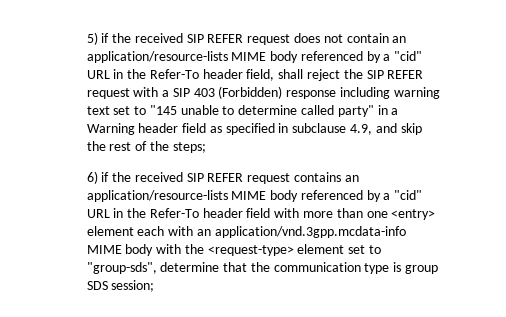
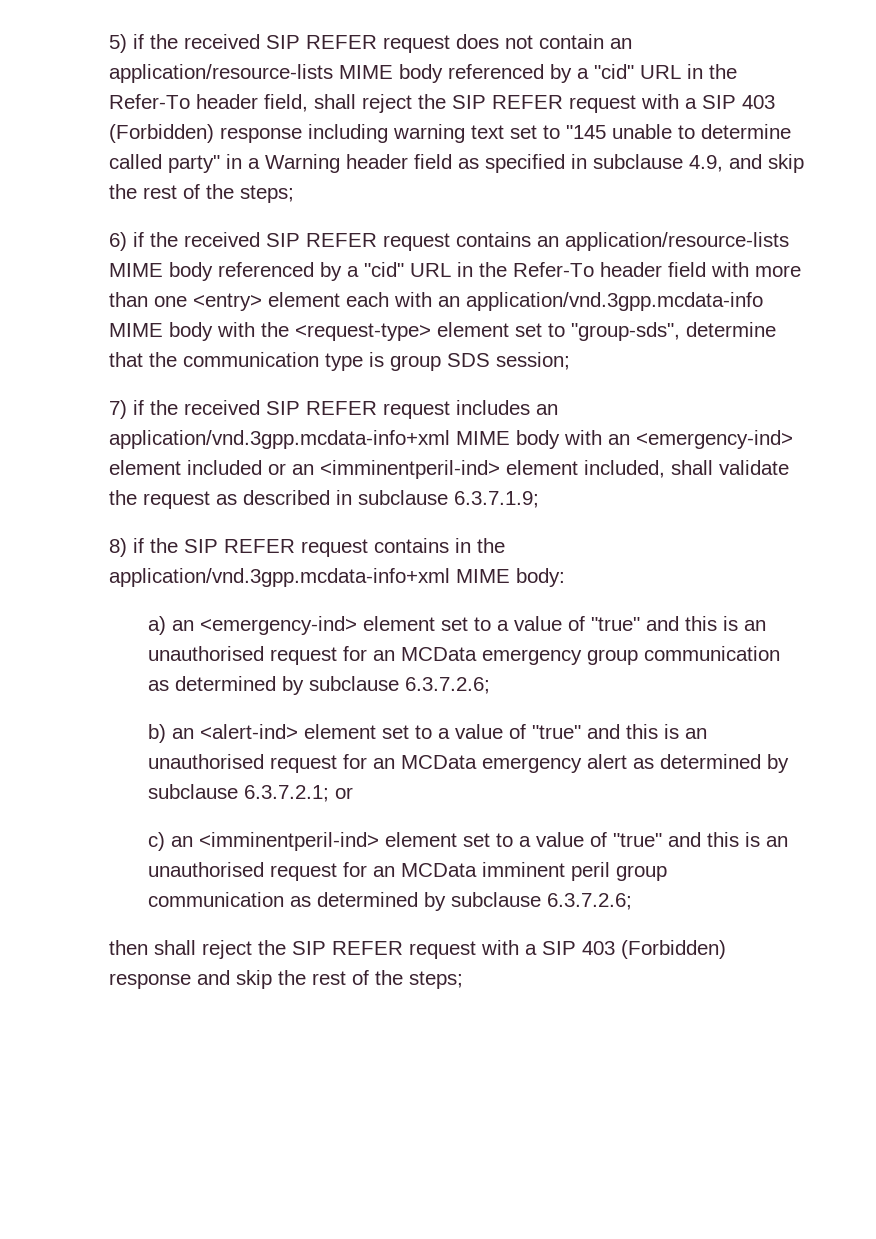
+ 7) if the received SIP REFER request includes an application/vnd.3gpp.mcdata-info+xml MIME body with an <emergency-ind> element included or an <imminentperil-ind> element included, shall validate the request as described in subclause 6.3.7.1.9;
+ 8) if the SIP REFER request contains in the application/vnd.3gpp.mcdata-info+xml MIME body:
+ a) an <emergency-ind> element set to a value of "true" and this is an unauthorised request for an MCData emergency group communication as determined by subclause 6.3.7.2.6;
+ b) an <alert-ind> element set to a value of "true" and this is an unauthorised request for an MCData emergency alert as determined by subclause 6.3.7.2.1; or
+ c) an <imminentperil-ind> element set to a value of "true" and this is an unauthorised request for an MCData imminent peril group communication as determined by subclause 6.3.7.2.6;
+ then shall reject the SIP REFER request with a SIP 403 (Forbidden) response and skip the rest of the steps;

